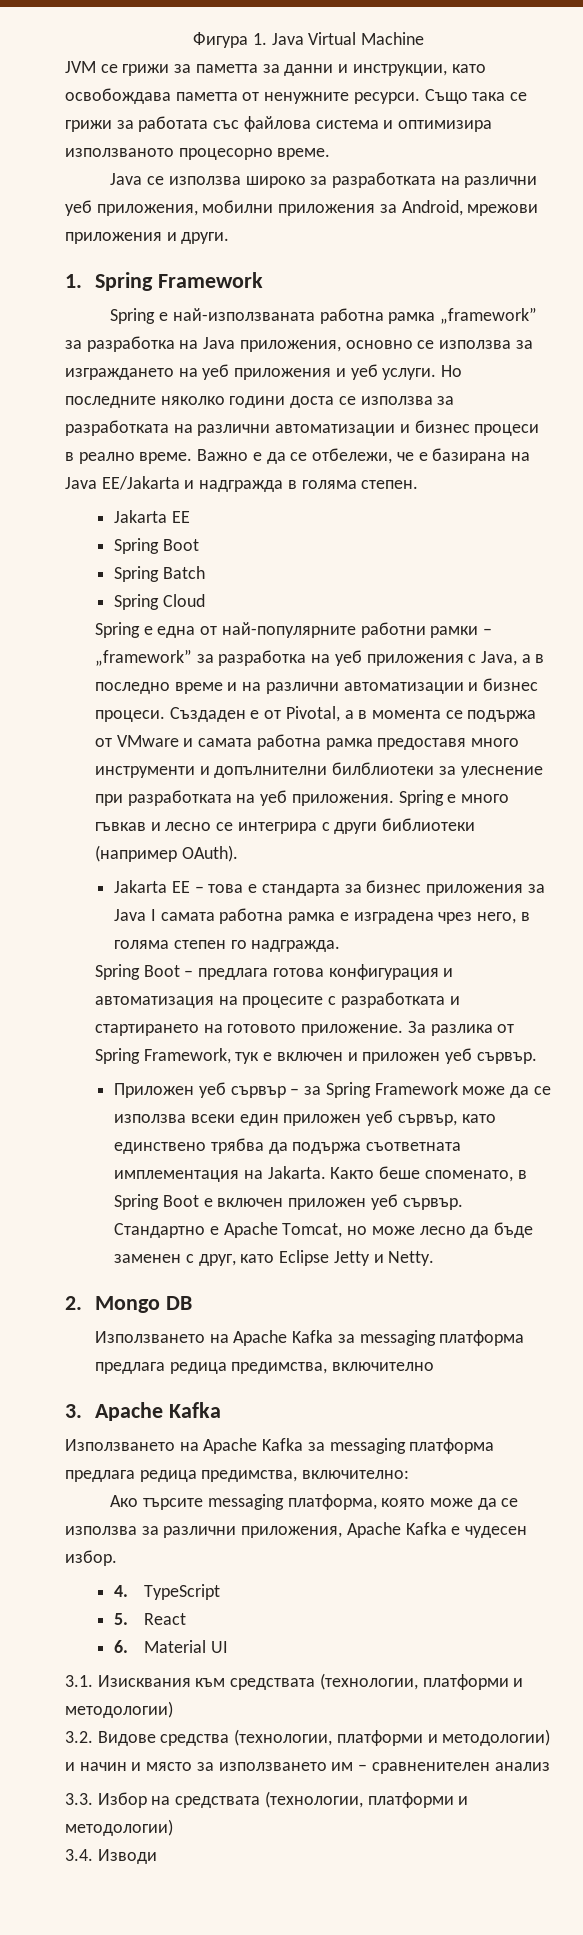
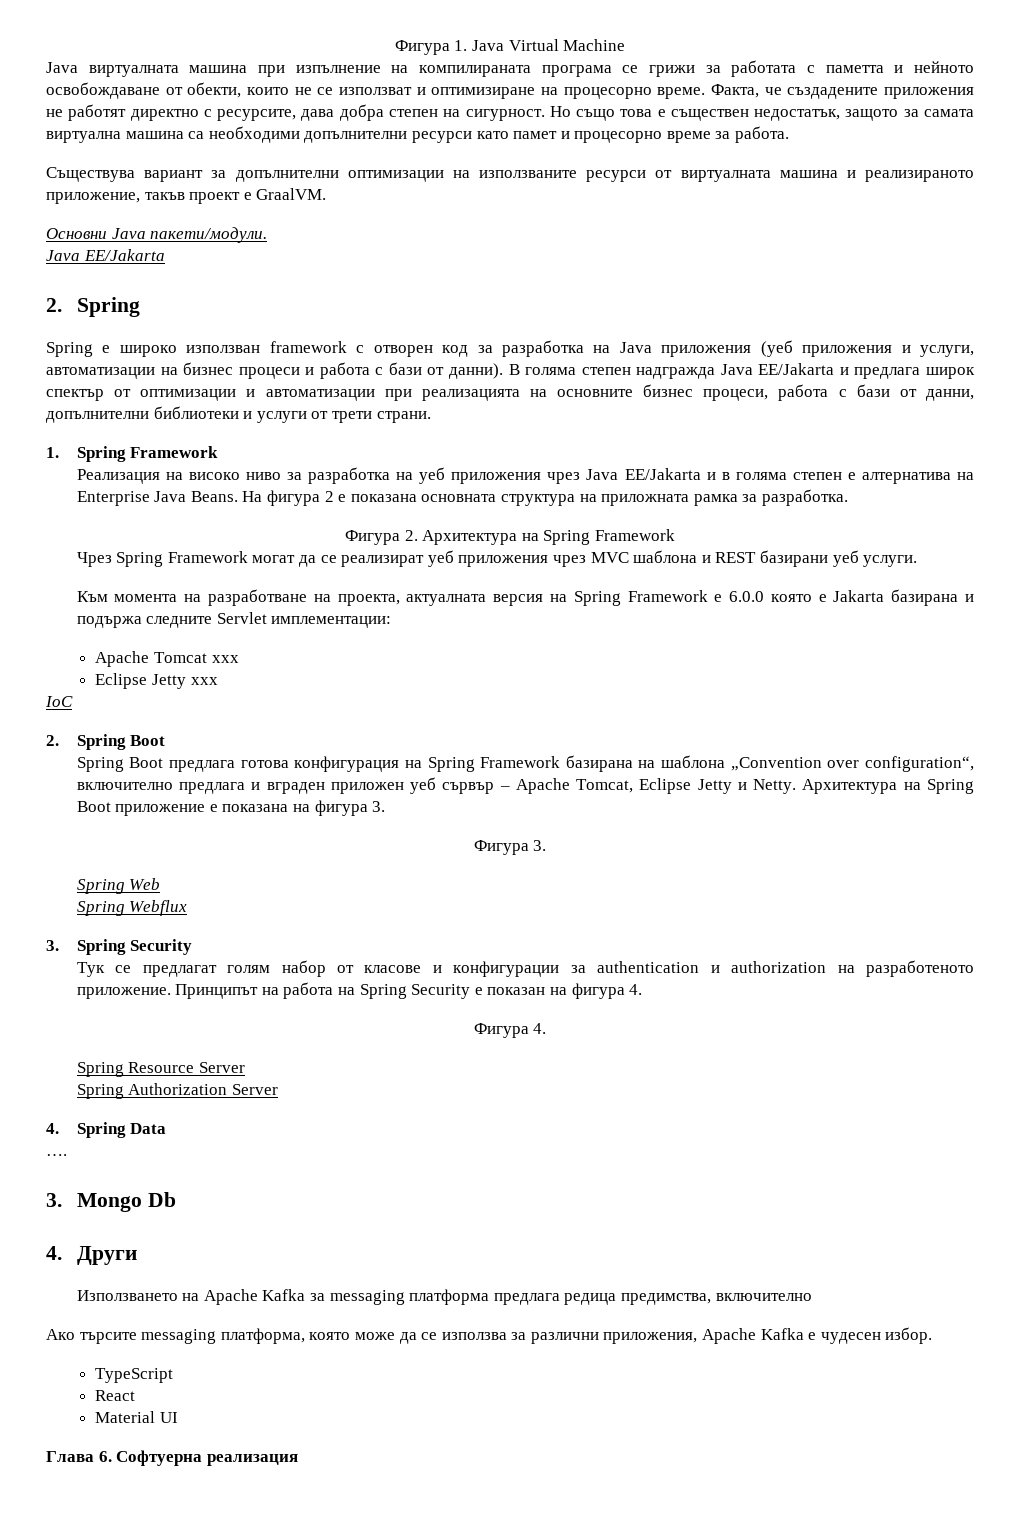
- JVM се грижи за паметта за данни и инструкции, като освобождава паметта от ненужните ресурси. Също така се грижи за работата със файлова система и оптимизира използваното процесорно време.
- Java се използва широко за разработката на различни уеб приложения, мобилни приложения за Android, мрежови приложения и други.
+ Java виртуалната машина при изпълнение на компилираната програма се грижи за работата с паметта и нейното освобождаване от обекти, които не се използват и оптимизиране на процесорно време. Факта, че създадените приложения не работят директно с ресурсите, дава добра степен на сигурност. Но също това е съществен недостатък, защото за самата виртуална машина са необходими допълнителни ресурси като памет и процесорно време за работа.
+ Съществува вариант за допълнителни оптимизации на използваните ресурси от виртуалната машина и реализираното приложение, такъв проект е GraalVМ.
+ Основни Java пакети/модули.
+ Java EE/Jakarta
+ 2. Spring
+ Spring e широко използван framework с отворен код за разработка на Java приложения (уеб приложения и услуги, автоматизации на бизнес процеси и работа с бази от данни). В голяма степен надгражда Java EE/Jakarta и предлага широк спектър от оптимизации и автоматизации при реализацията на основните бизнес процеси, работа с бази от данни, допълнителни библиотеки и услуги от трети страни.
  1. Spring Framework
- Spring е най-използваната работна рамка „framework” за разработка на Java приложения, основно се използва за изграждането на уеб приложения и уеб услуги. Но последните няколко години доста се използва за разработката на различни автоматизации и бизнес процеси в реално време. Важно е да се отбележи, че е базирана на Java EE/Jakarta и надгражда в голяма степен.
- Jakarta EE
- Spring Boot
- Spring Batch
- Spring Cloud
- Spring е една от най-популярните работни рамки – „framework” за разработка на уеб приложения с Java, а в последно време и на различни автоматизации и бизнес процеси. Създаден е от Pivotal, а в момента се подържа от VMware и самата работна рамка предоставя много инструменти и допълнителни билблиотеки за улеснение при разработката на уеб приложения. Spring e много гъвкав и лесно се интегрира с други библиотеки (например OAuth).
- Jakarta EE – това е стандарта за бизнес приложения за Java I самата работна рамка е изградена чрез него, в голяма степен го надгражда.
- Spring Boot – предлага готова конфигурация и автоматизация на процесите с разработката и стартирането на готовото приложение. За разлика от Spring Framework, тук е включен и приложен уеб сървър.
- Приложен уеб сървър – за Spring Framework може да се използва всеки един приложен уеб сървър, като единствено трябва да подържа съответната имплементация на Jakarta. Както беше споменато, в Spring Boot е включен приложен уеб сървър. Стандартно е Apache Tomcat, но може лесно да бъде заменен с друг, като Eclipse Jetty и Netty.
- 2. Mongo DB
+ Реализация на високо ниво за разработка на уеб приложения чрез Java EE/Jakarta и в голяма степен е алтернатива на Enterprise Java Beans. На фигура 2 е показана основната структура на приложната рамка за разработка.
+ Фигура 2. Архитектура на Spring Framework
+ Чрез Spring Framework могат да се реализират уеб приложения чрез MVC шаблона и REST базирани уеб услуги.
+ Към момента на разработване на проекта, актуалната версия на Spring Framework е 6.0.0 която е Jakarta базирана и подържа следните Servlet имплементации:
+ Apache Tomcat xxx
+ Eclipse Jetty xxx
+ IoC
+ 2. Spring Boot
+ Spring Boot предлага готова конфигурация на Spring Framework базирана на шаблона „Convention over configuration“, включително предлага и вграден приложен уеб сървър – Apache Tomcat, Eclipse Jetty и Netty. Архитектура на Spring Boot приложение e показана на фигура 3.
+ Фигура 3.
+ Spring Web
+ Spring Webflux
+ 3. Spring Security
+ Тук се предлагат голям набор от класове и конфигурации за authentication и authorization на разработеното приложение. Принципът на работа на Spring Security e показан на фигура 4.
+ Фигура 4.
+ Spring Resource Server
+ Spring Authorization Server
+ 4. Spring Data
+ ….
+ 3. Mongo Db
+ 4. Други
- 3. Apache Kafka
- Използването на Apache Kafka за messaging платформа предлага редица предимства, включително:
- 4. TypeScript
+ TypeScript
- 5. React
+ React
- 6. Material UI
+ Material UI
- 3.1. Изисквания към средствата (технологии, платформи и методологии)
- 3.2. Видове средства (технологии, платформи и методологии) и начин и място за използването им – сравненителен анализ
- 3.3. Избор на средствата (технологии, платформи и методологии)
- 3.4. Изводи
+ Глава 6. Софтуерна реализация

